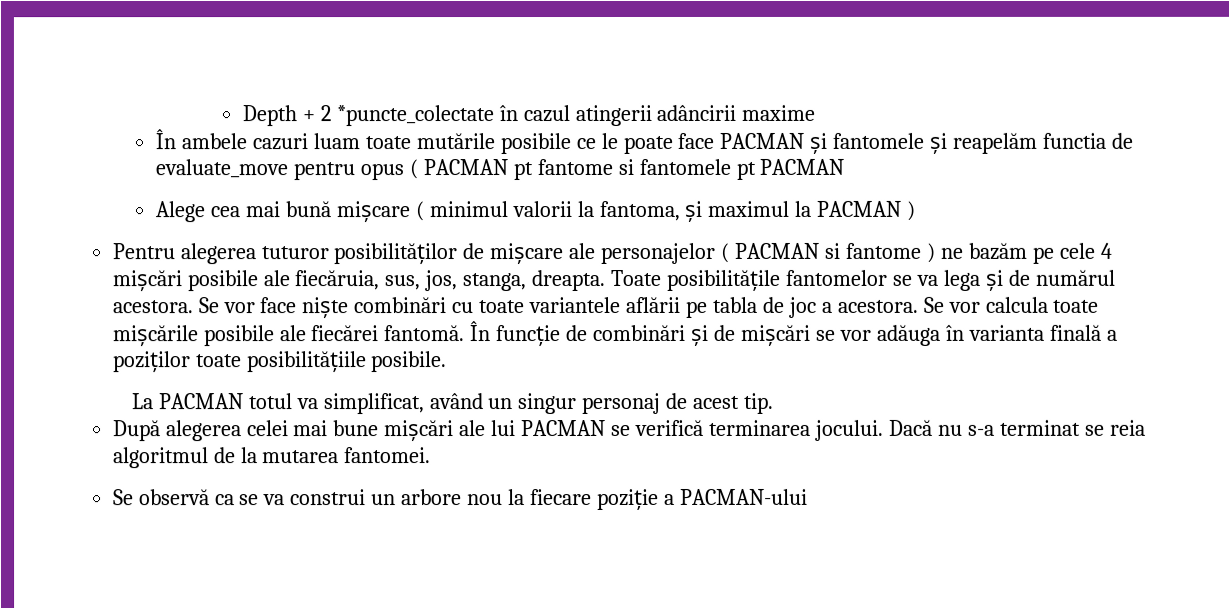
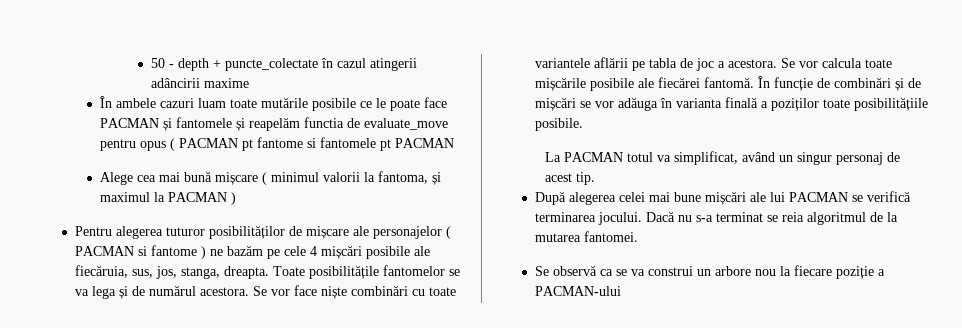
- Depth + 2 *puncte_colectate în cazul atingerii adâncirii maxime
+ 50 - depth + puncte_colectate în cazul atingerii adâncirii maxime

